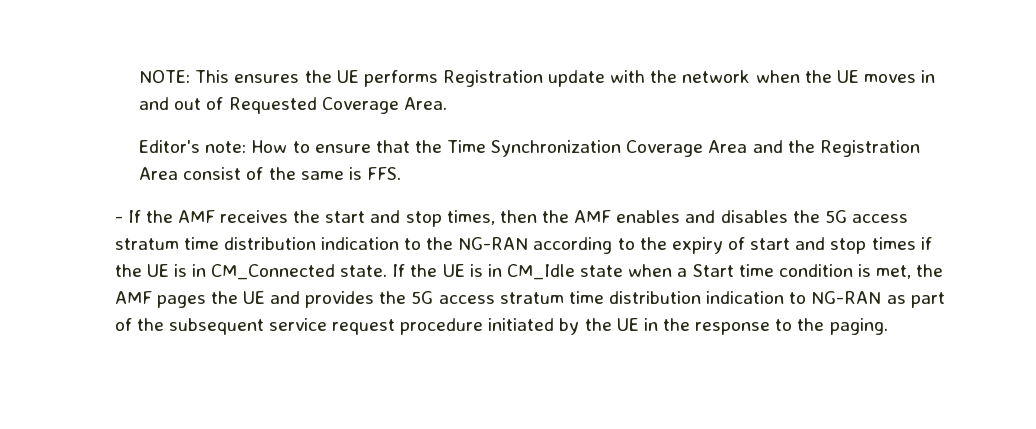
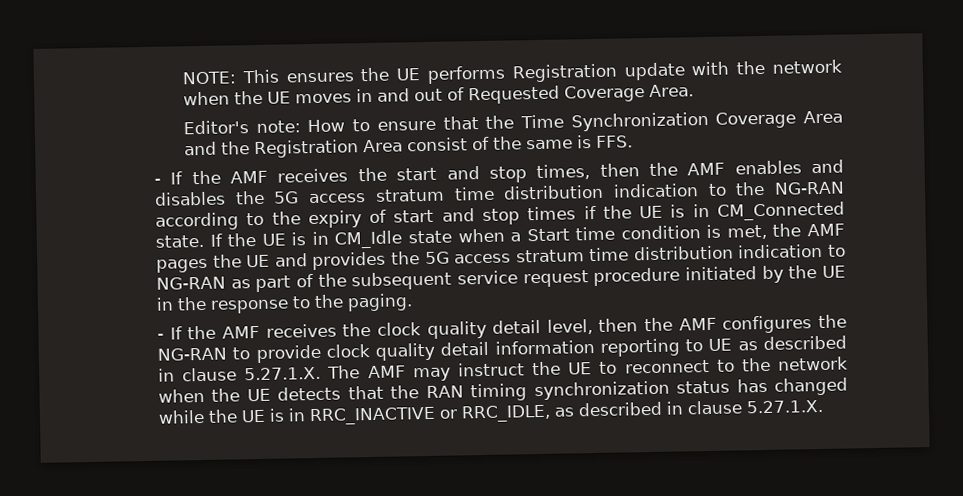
+ - If the AMF receives the clock quality detail level, then the AMF configures the NG-RAN to provide clock quality detail information reporting to UE as described in clause 5.27.1.X. The AMF may instruct the UE to reconnect to the network when the UE detects that the RAN timing synchronization status has changed while the UE is in RRC_INACTIVE or RRC_IDLE, as described in clause 5.27.1.X.

